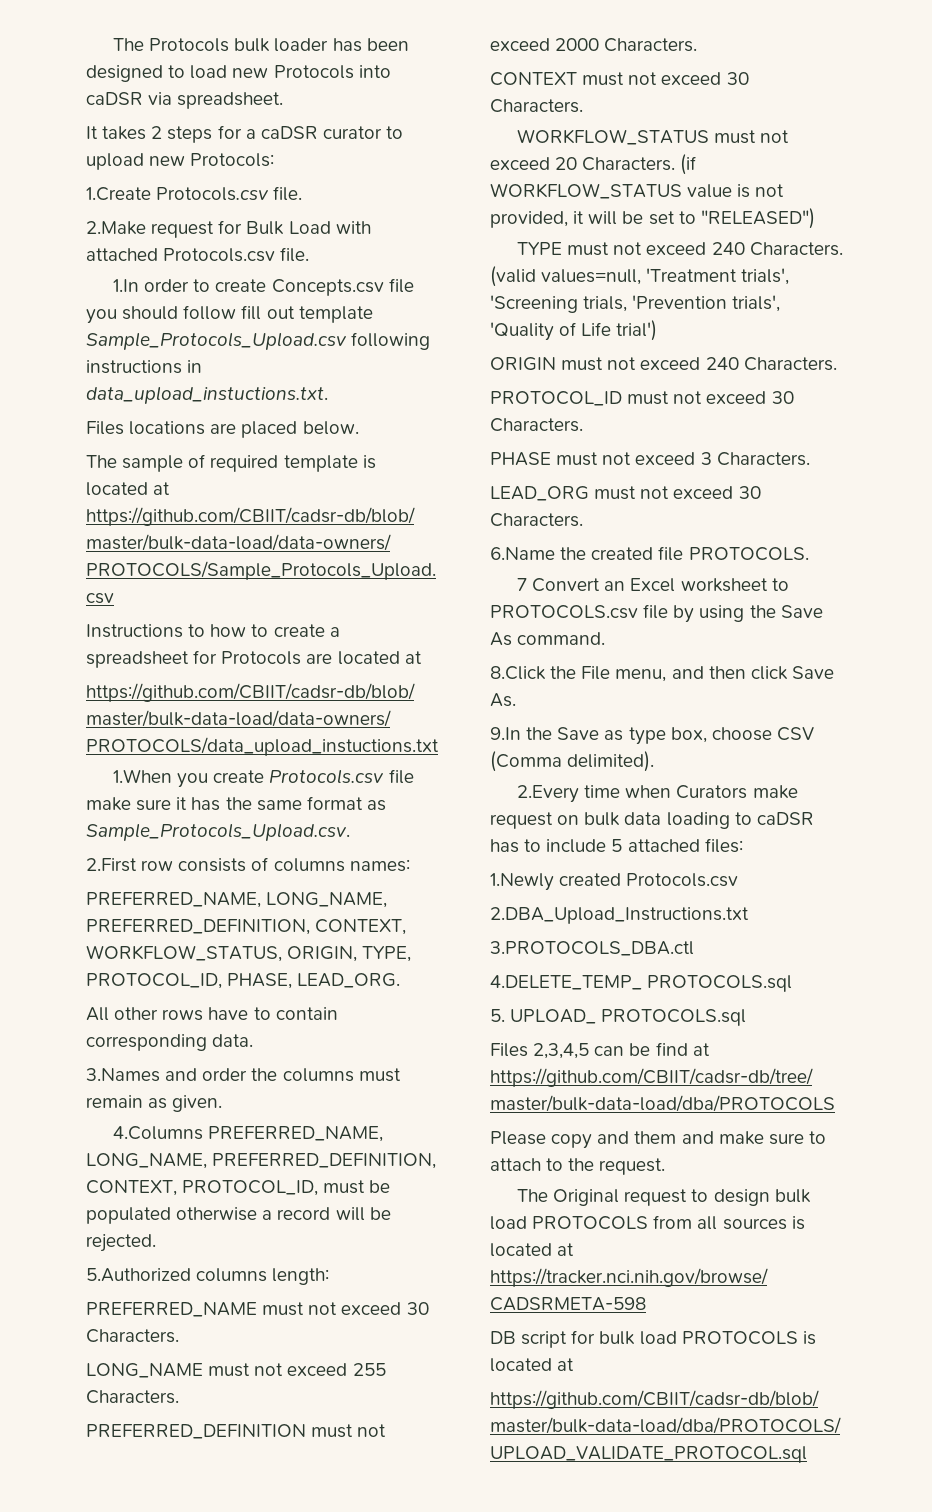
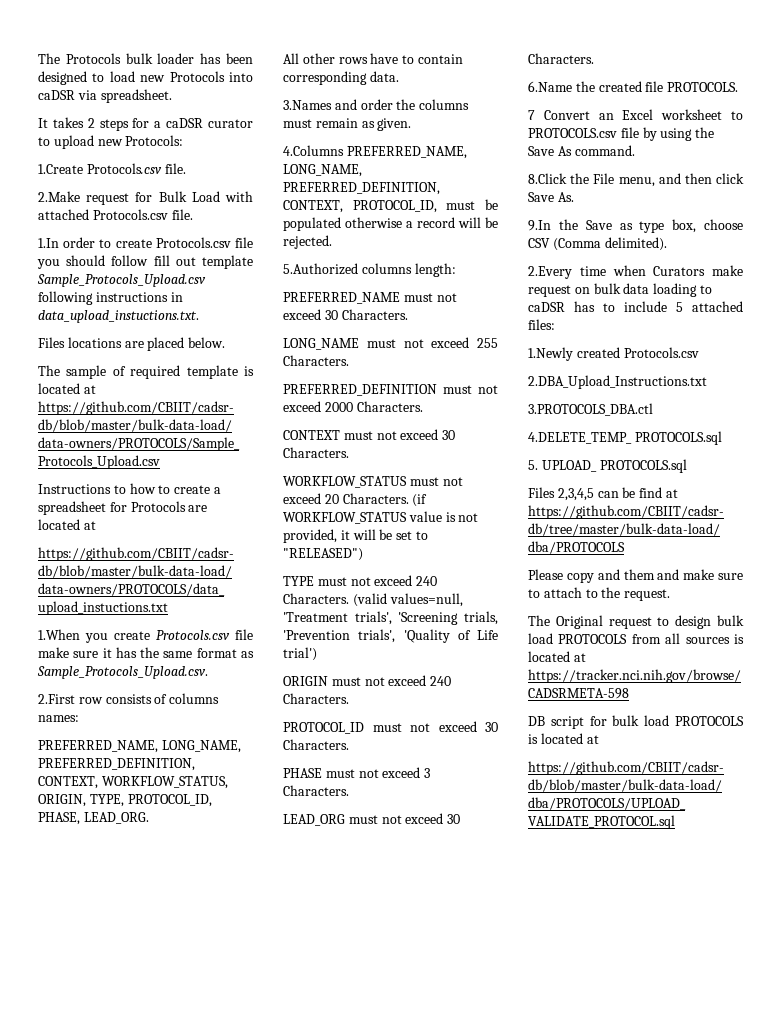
- 1.In order to create Concepts.csv file you should follow fill out template Sample_Protocols_Upload.csv following instructions in data_upload_instuctions.txt.
+ 1.In order to create Protocols.csv file you should follow fill out template Sample_Protocols_Upload.csv following instructions in data_upload_instuctions.txt.

